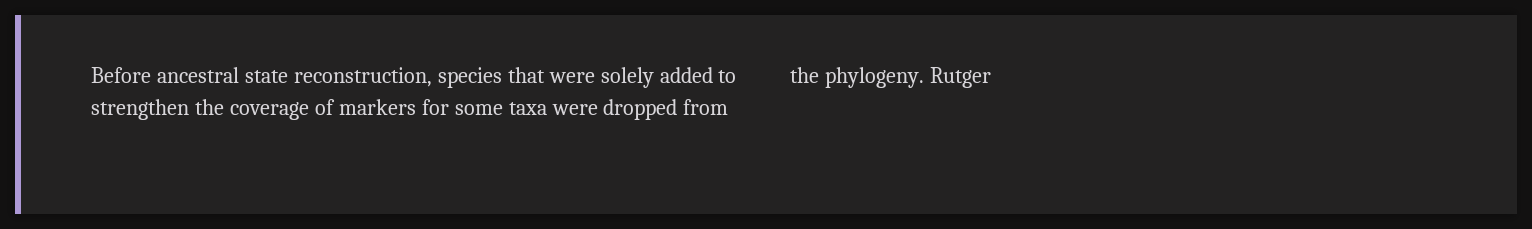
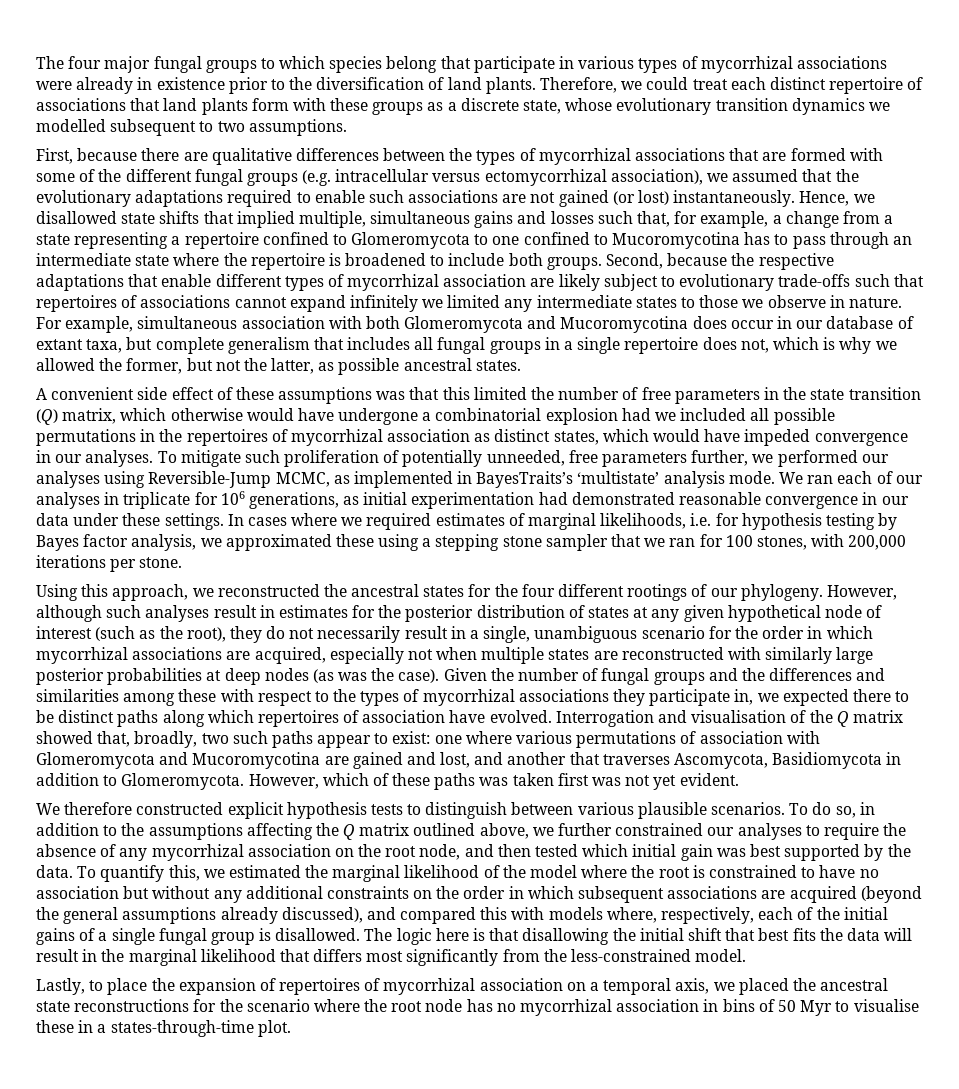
- Before ancestral state reconstruction, species that were solely added to strengthen the coverage of markers for some taxa were dropped from the phylogeny. Rutger
+ The four major fungal groups to which species belong that participate in various types of mycorrhizal associations were already in existence prior to the diversification of land plants. Therefore, we could treat each distinct repertoire of associations that land plants form with these groups as a discrete state, whose evolutionary transition dynamics we modelled subsequent to two assumptions.
+ First, because there are qualitative differences between the types of mycorrhizal associations that are formed with some of the different fungal groups (e.g. intracellular versus ectomycorrhizal association), we assumed that the evolutionary adaptations required to enable such associations are not gained (or lost) instantaneously. Hence, we disallowed state shifts that implied multiple, simultaneous gains and losses such that, for example, a change from a state representing a repertoire confined to Glomeromycota to one confined to Mucoromycotina has to pass through an intermediate state where the repertoire is broadened to include both groups. Second, because the respective adaptations that enable different types of mycorrhizal association are likely subject to evolutionary trade-offs such that repertoires of associations cannot expand infinitely we limited any intermediate states to those we observe in nature. For example, simultaneous association with both Glomeromycota and Mucoromycotina does occur in our database of extant taxa, but complete generalism that includes all fungal groups in a single repertoire does not, which is why we allowed the former, but not the latter, as possible ancestral states.
+ A convenient side effect of these assumptions was that this limited the number of free parameters in the state transition (Q) matrix, which otherwise would have undergone a combinatorial explosion had we included all possible permutations in the repertoires of mycorrhizal association as distinct states, which would have impeded convergence in our analyses. To mitigate such proliferation of potentially unneeded, free parameters further, we performed our analyses using Reversible-Jump MCMC, as implemented in BayesTraits’s ‘multistate’ analysis mode. We ran each of our analyses in triplicate for 106 generations, as initial experimentation had demonstrated reasonable convergence in our data under these settings. In cases where we required estimates of marginal likelihoods, i.e. for hypothesis testing by Bayes factor analysis, we approximated these using a stepping stone sampler that we ran for 100 stones, with 200,000 iterations per stone.
+ Using this approach, we reconstructed the ancestral states for the four different rootings of our phylogeny. However, although such analyses result in estimates for the posterior distribution of states at any given hypothetical node of interest (such as the root), they do not necessarily result in a single, unambiguous scenario for the order in which mycorrhizal associations are acquired, especially not when multiple states are reconstructed with similarly large posterior probabilities at deep nodes (as was the case). Given the number of fungal groups and the differences and similarities among these with respect to the types of mycorrhizal associations they participate in, we expected there to be distinct paths along which repertoires of association have evolved. Interrogation and visualisation of the Q matrix showed that, broadly, two such paths appear to exist: one where various permutations of association with Glomeromycota and Mucoromycotina are gained and lost, and another that traverses Ascomycota, Basidiomycota in addition to Glomeromycota. However, which of these paths was taken first was not yet evident.
+ We therefore constructed explicit hypothesis tests to distinguish between various plausible scenarios. To do so, in addition to the assumptions affecting the Q matrix outlined above, we further constrained our analyses to require the absence of any mycorrhizal association on the root node, and then tested which initial gain was best supported by the data. To quantify this, we estimated the marginal likelihood of the model where the root is constrained to have no association but without any additional constraints on the order in which subsequent associations are acquired (beyond the general assumptions already discussed), and compared this with models where, respectively, each of the initial gains of a single fungal group is disallowed. The logic here is that disallowing the initial shift that best fits the data will result in the marginal likelihood that differs most significantly from the less-constrained model.
+ Lastly, to place the expansion of repertoires of mycorrhizal association on a temporal axis, we placed the ancestral state reconstructions for the scenario where the root node has no mycorrhizal association in bins of 50 Myr to visualise these in a states-through-time plot.

